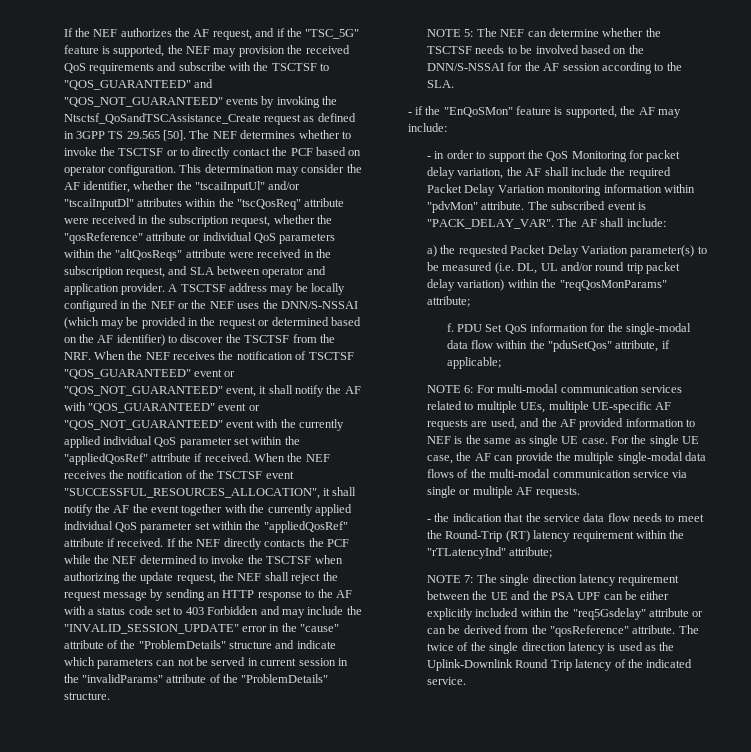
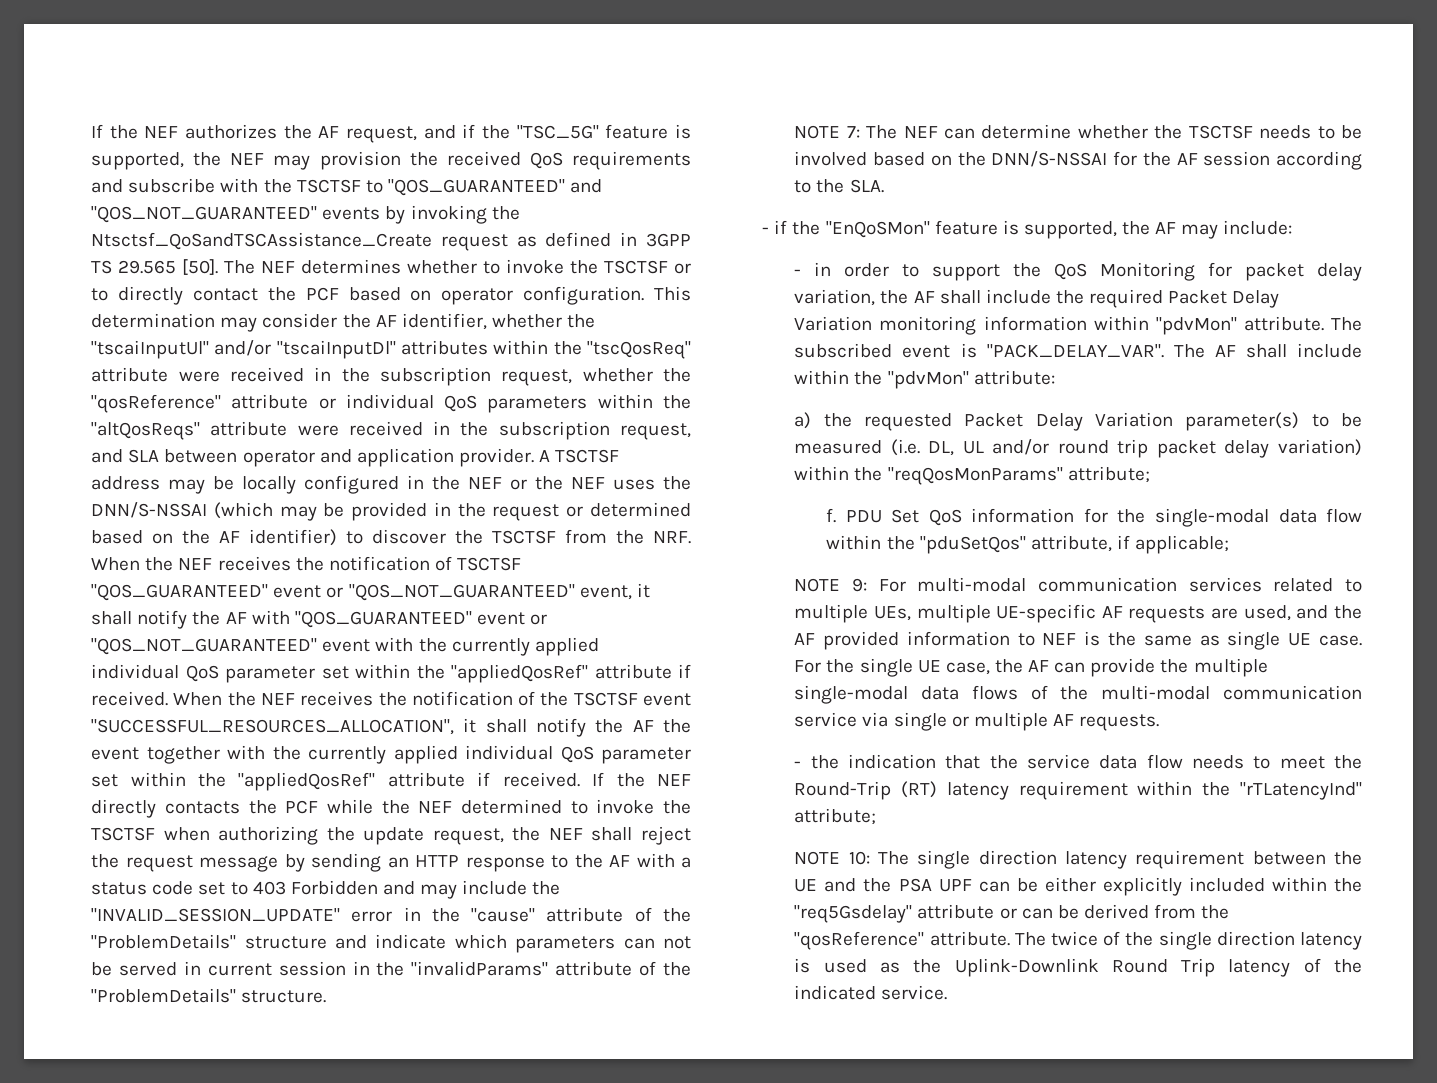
- NOTE 5: The NEF can determine whether the TSCTSF needs to be involved based on the DNN/S-NSSAI for the AF session according to the SLA.
+ NOTE 7: The NEF can determine whether the TSCTSF needs to be involved based on the DNN/S-NSSAI for the AF session according to the SLA.
- The AF shall include:
+ The AF shall include within the "pdvMon" attribute:
- NOTE 6: For multi-modal communication services related to multiple UEs, multiple UE-specific AF requests are used, and the AF provided information to NEF is the same as single UE case.
+ NOTE 9: For multi-modal communication services related to multiple UEs, multiple UE-specific AF requests are used, and the AF provided information to NEF is the same as single UE case.
- NOTE 7: The single direction latency requirement between the UE and the PSA UPF can be either explicitly included within the "req5Gsdelay" attribute or can be derived from the "qosReference" attribute.
+ NOTE 10: The single direction latency requirement between the UE and the PSA UPF can be either explicitly included within the "req5Gsdelay" attribute or can be derived from the "qosReference" attribute.

